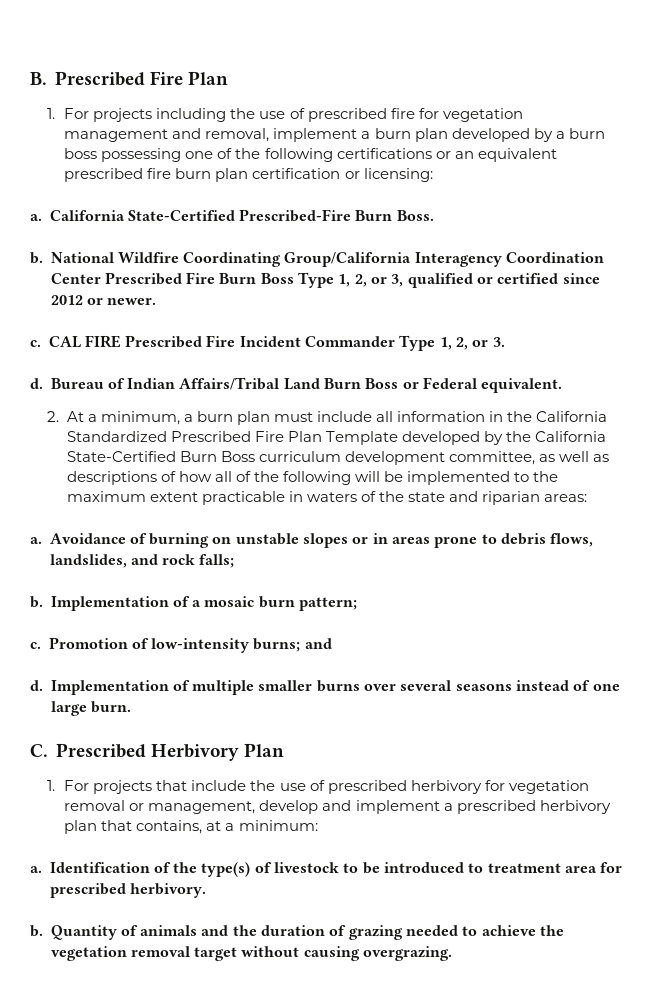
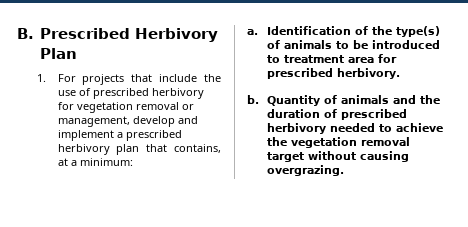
- B. Prescribed Fire Plan
- 1. For projects including the use of prescribed fire for vegetation management and removal, implement a burn plan developed by a burn boss possessing one of the following certifications or an equivalent prescribed fire burn plan certification or licensing:
- a. California State-Certified Prescribed-Fire Burn Boss.
- b. National Wildfire Coordinating Group/California Interagency Coordination Center Prescribed Fire Burn Boss Type 1, 2, or 3, qualified or certified since 2012 or newer.
- c. CAL FIRE Prescribed Fire Incident Commander Type 1, 2, or 3.
- d. Bureau of Indian Affairs/Tribal Land Burn Boss or Federal equivalent.
- 2. At a minimum, a burn plan must include all information in the California Standardized Prescribed Fire Plan Template developed by the California State-Certified Burn Boss curriculum development committee, as well as descriptions of how all of the following will be implemented to the maximum extent practicable in waters of the state and riparian areas:
- a. Avoidance of burning on unstable slopes or in areas prone to debris flows, landslides, and rock falls;
- b. Implementation of a mosaic burn pattern;
- c. Promotion of low-intensity burns; and
- d. Implementation of multiple smaller burns over several seasons instead of one large burn.
- C. Prescribed Herbivory Plan
+ B. Prescribed Herbivory Plan
- Identification of the type(s) of livestock to be introduced to treatment area for prescribed herbivory.
+ Identification of the type(s) of animals to be introduced to treatment area for prescribed herbivory.
- Quantity of animals and the duration of grazing needed to achieve the vegetation removal target without causing overgrazing.
+ Quantity of animals and the duration of prescribed herbivory needed to achieve the vegetation removal target without causing overgrazing.

